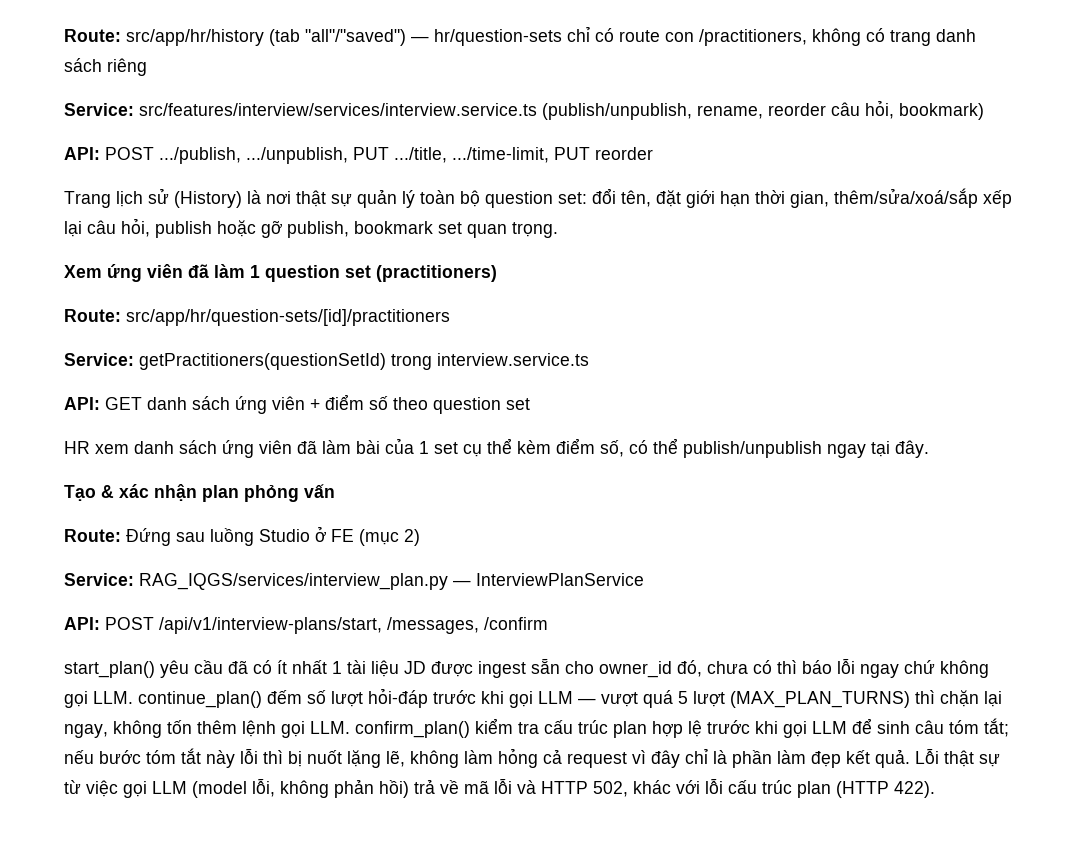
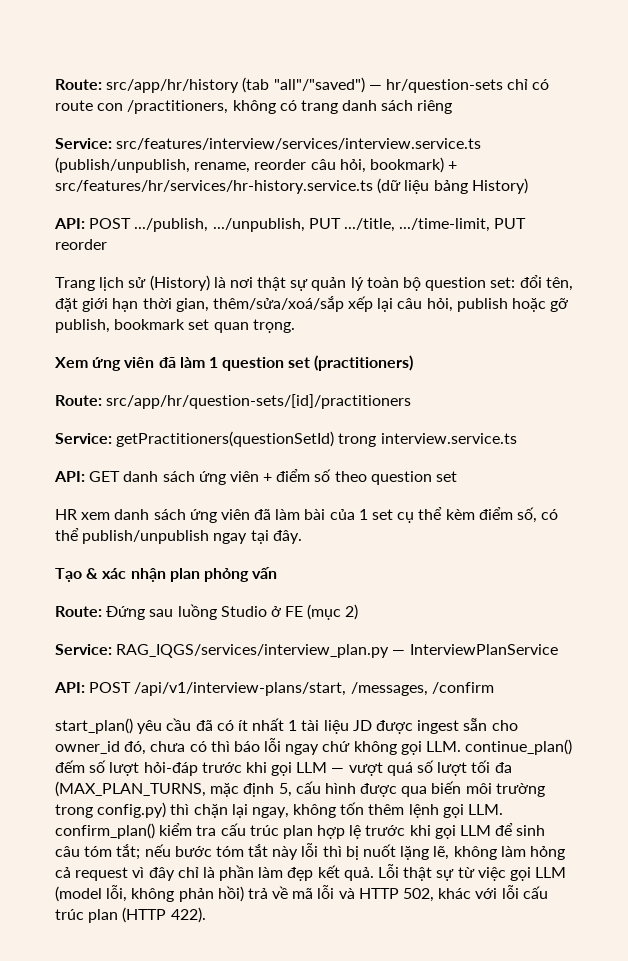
- Service: src/features/interview/services/interview.service.ts (publish/unpublish, rename, reorder câu hỏi, bookmark)
+ Service: src/features/interview/services/interview.service.ts (publish/unpublish, rename, reorder câu hỏi, bookmark) + src/features/hr/services/hr-history.service.ts (dữ liệu bảng History)
- start_plan() yêu cầu đã có ít nhất 1 tài liệu JD được ingest sẵn cho owner_id đó, chưa có thì báo lỗi ngay chứ không gọi LLM. continue_plan() đếm số lượt hỏi-đáp trước khi gọi LLM — vượt quá 5 lượt (MAX_PLAN_TURNS) thì chặn lại ngay, không tốn thêm lệnh gọi LLM. confirm_plan() kiểm tra cấu trúc plan hợp lệ trước khi gọi LLM để sinh câu tóm tắt;
+ start_plan() yêu cầu đã có ít nhất 1 tài liệu JD được ingest sẵn cho owner_id đó, chưa có thì báo lỗi ngay chứ không gọi LLM. continue_plan() đếm số lượt hỏi-đáp trước khi gọi LLM — vượt quá số lượt tối đa (MAX_PLAN_TURNS, mặc định 5, cấu hình được qua biến môi trường trong config.py) thì chặn lại ngay, không tốn thêm lệnh gọi LLM. confirm_plan() kiểm tra cấu trúc plan hợp lệ trước khi gọi LLM để sinh câu tóm tắt;

